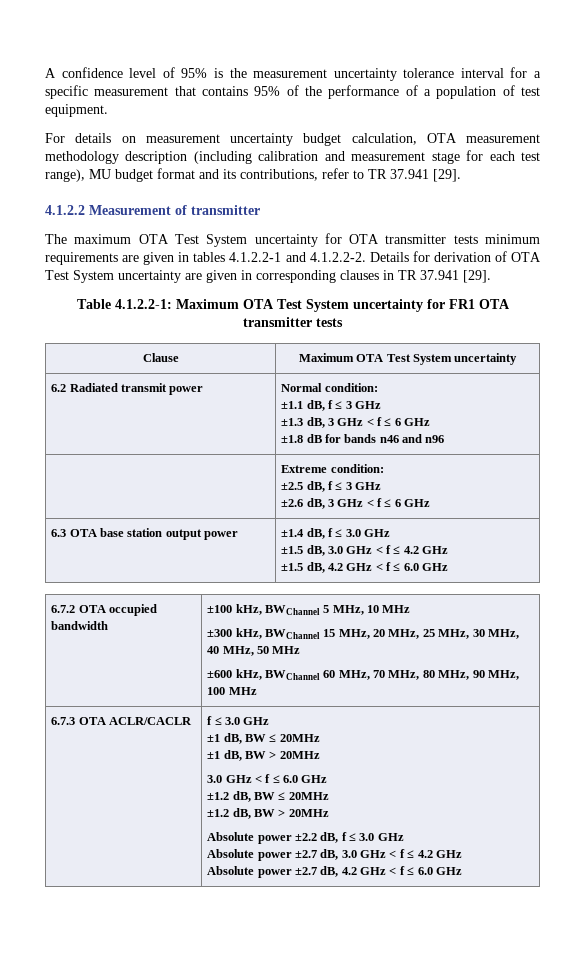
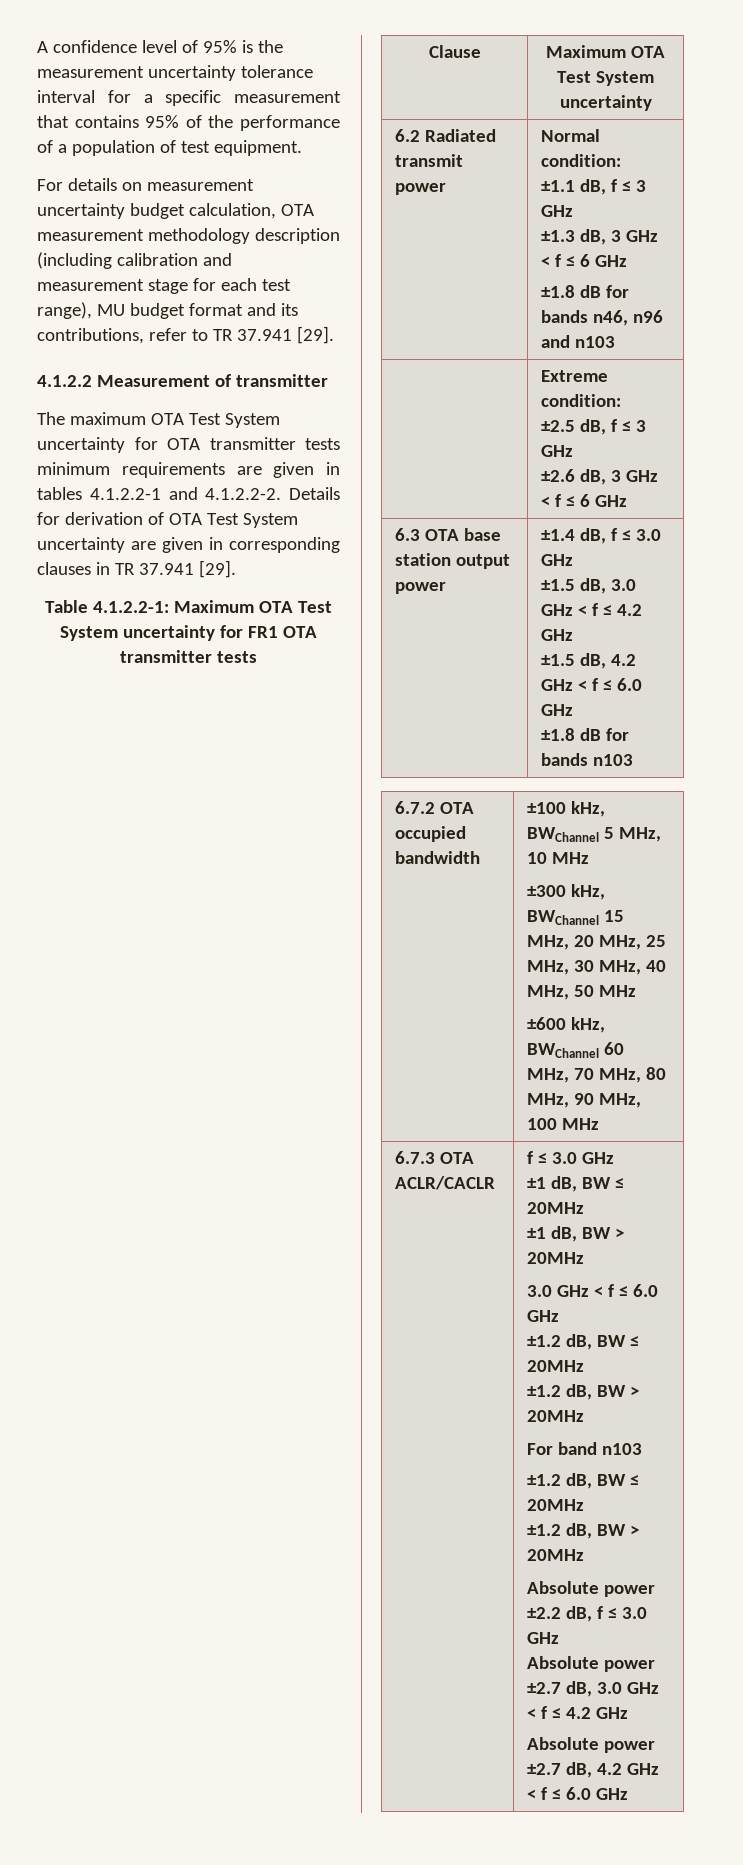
  6.2 Radiated transmit power | Normal condition:
  ±1.1 dB, f ≤ 3 GHz
  ±1.3 dB, 3 GHz < f ≤ 6 GHz
- ±1.8 dB for bands n46 and n96
+ ±1.8 dB for bands n46, n96 and n103
  6.3 OTA base station output power | ±1.4 dB, f ≤ 3.0 GHz
  ±1.5 dB, 3.0 GHz < f ≤ 4.2 GHz
  ±1.5 dB, 4.2 GHz < f ≤ 6.0 GHz
+ ±1.8 dB for bands n103
+ For band n103
+ ±1.2 dB, BW ≤ 20MHz
+ ±1.2 dB, BW > 20MHz

